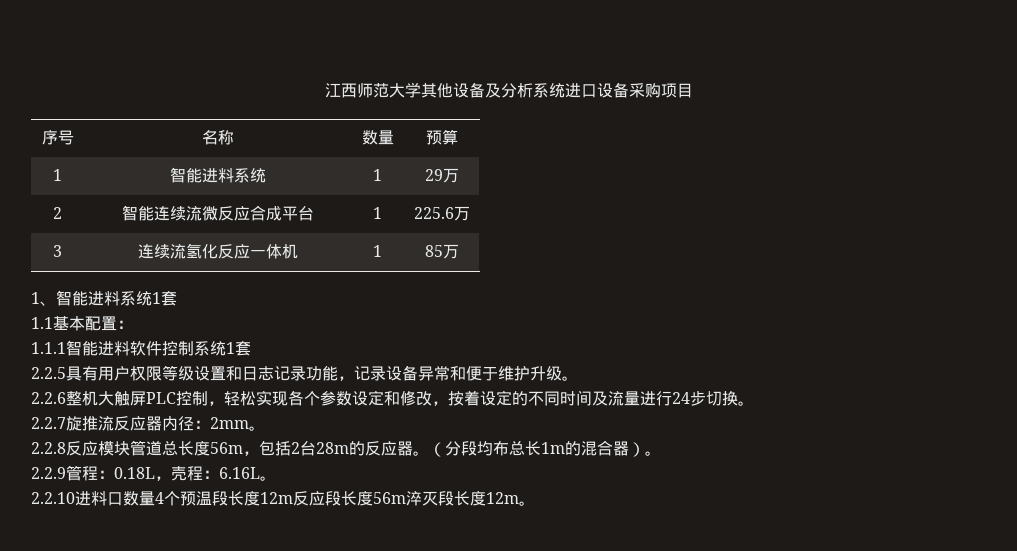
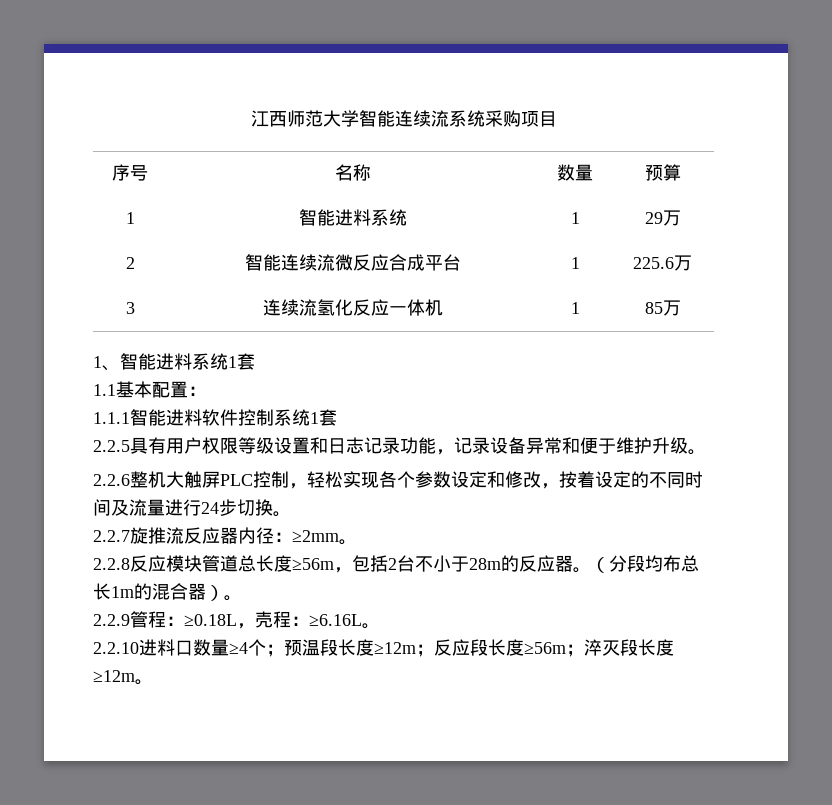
- 江西师范大学其他设备及分析系统进口设备采购项目
+ 江西师范大学智能连续流系统采购项目
- 2.2.7旋推流反应器内径：2mm。
+ 2.2.7旋推流反应器内径：≥2mm。
- 2.2.8反应模块管道总长度56m，包括2台28m的反应器。
+ 2.2.8反应模块管道总长度≥56m，包括2台不小于28m的反应器。
- 2.2.9管程：0.18L，壳程：6.16L。
+ 2.2.9管程：≥0.18L，壳程：≥6.16L。
- 2.2.10进料口数量4个预温段长度12m反应段长度56m淬灭段长度12m。
+ 2.2.10进料口数量≥4个；预温段长度≥12m；反应段长度≥56m；淬灭段长度≥12m。

